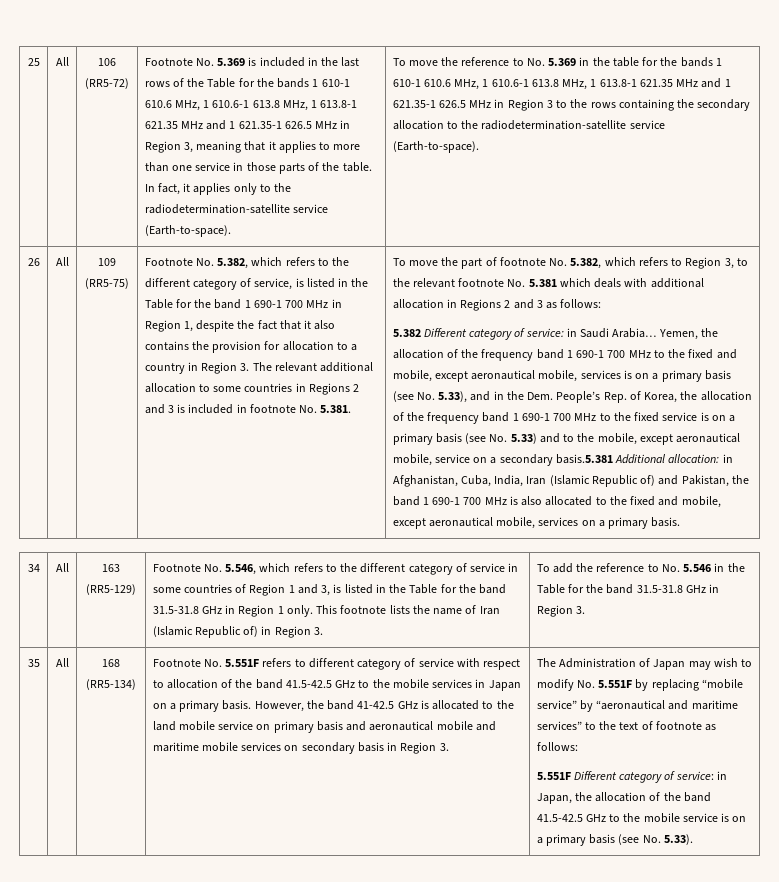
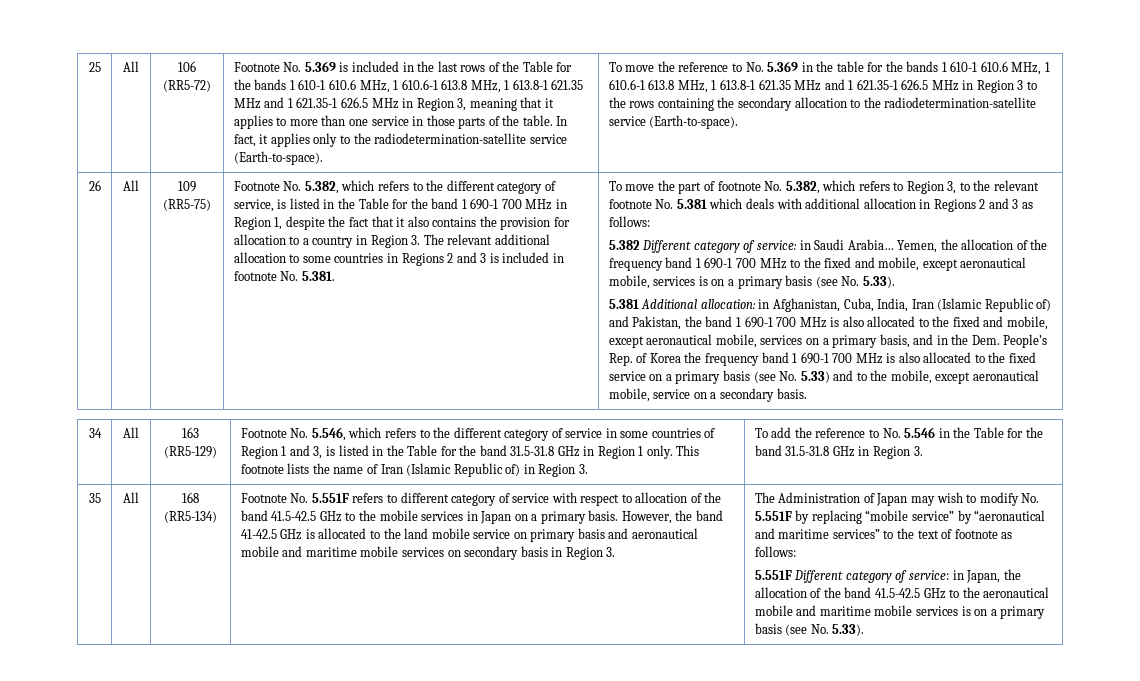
- Yemen, the allocation of the frequency band 1 690-1 700 MHz to the fixed and mobile, except aeronautical mobile, services is on a primary basis (see No. 5.33), and in the Dem. People’s Rep. of Korea, the allocation of the frequency band 1 690-1 700 MHz to the fixed service is on a primary basis (see No. 5.33) and to the mobile, except aeronautical mobile, service on a secondary basis.5.381 Additional allocation:
+ Yemen, the allocation of the frequency band 1 690-1 700 MHz to the fixed and mobile, except aeronautical mobile, services is on a primary basis (see No. 5.33).
+ 5.381 Additional allocation:
- in Afghanistan, Cuba, India, Iran (Islamic Republic of) and Pakistan, the band 1 690-1 700 MHz is also allocated to the fixed and mobile, except aeronautical mobile, services on a primary basis.
+ in Afghanistan, Cuba, India, Iran (Islamic Republic of) and Pakistan, the band 1 690-1 700 MHz is also allocated to the fixed and mobile, except aeronautical mobile, services on a primary basis, and in the Dem. People’s Rep. of Korea the frequency band 1 690-1 700 MHz is also allocated to the fixed service on a primary basis (see No. 5.33) and to the mobile, except aeronautical mobile, service on a secondary basis.
- 5.551F Different category of service: in Japan, the allocation of the band 41.5-42.5 GHz to the mobile service is on a primary basis (see No. 5.33).
+ 5.551F Different category of service: in Japan, the allocation of the band 41.5-42.5 GHz to the aeronautical mobile and maritime mobile services is on a primary basis (see No. 5.33).

